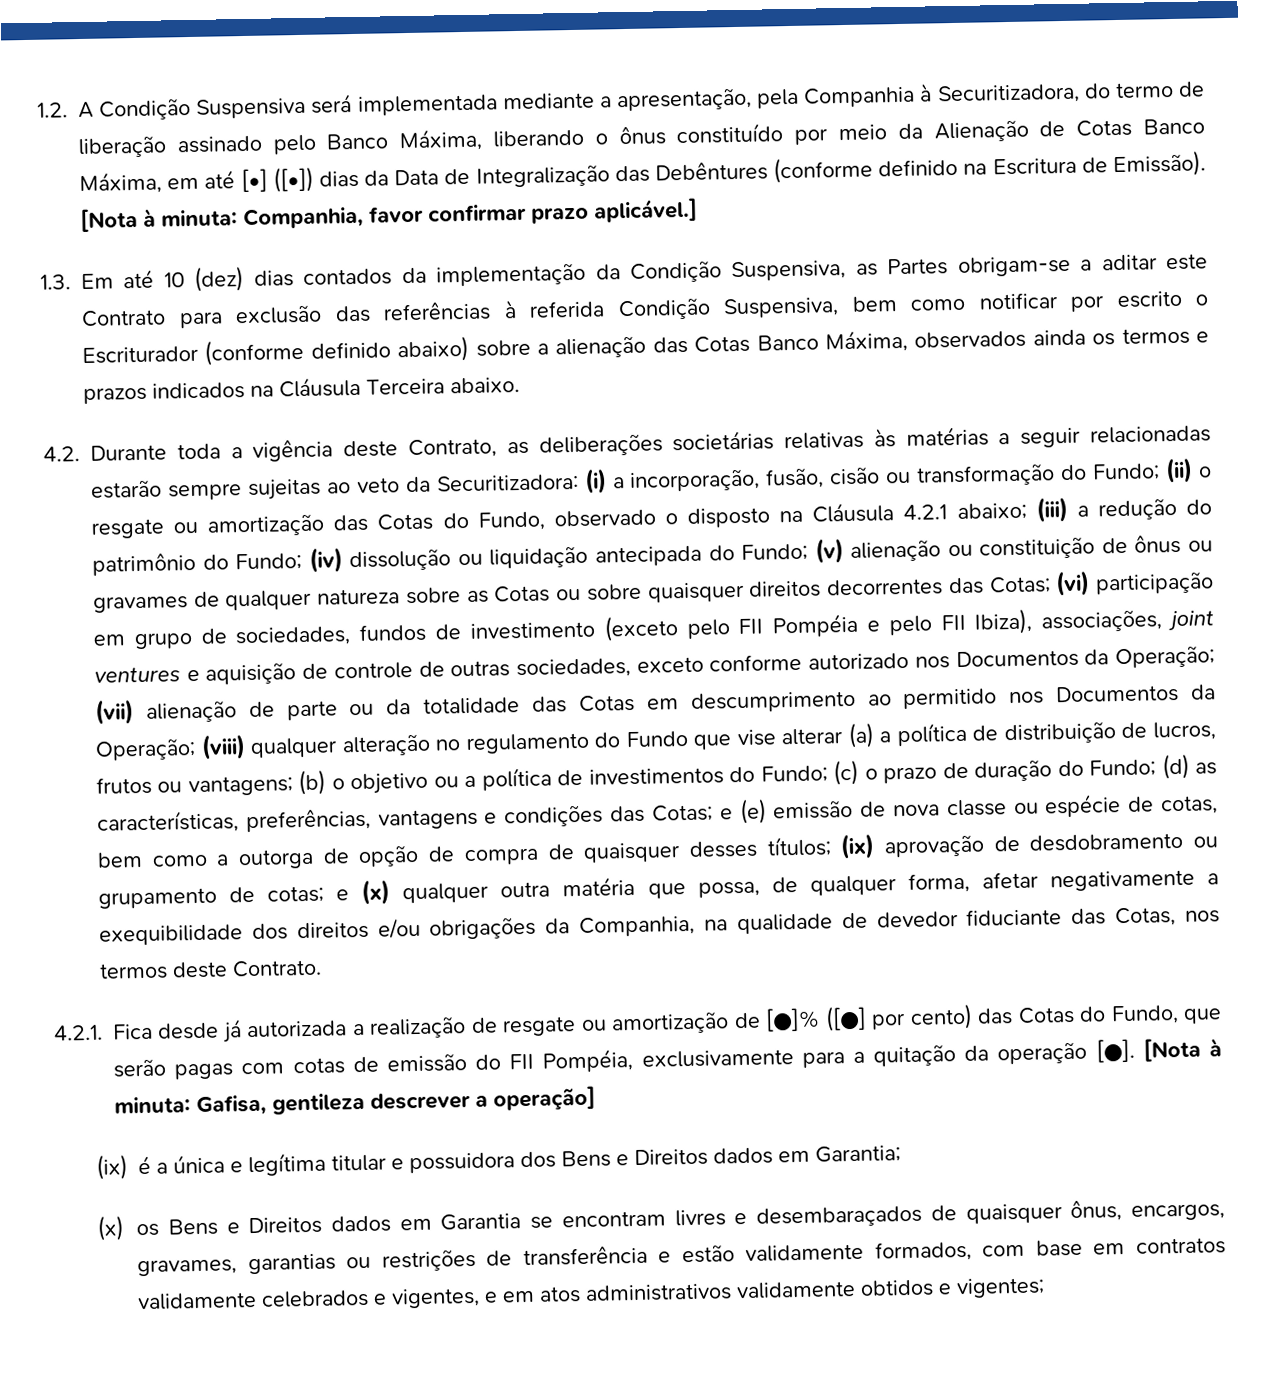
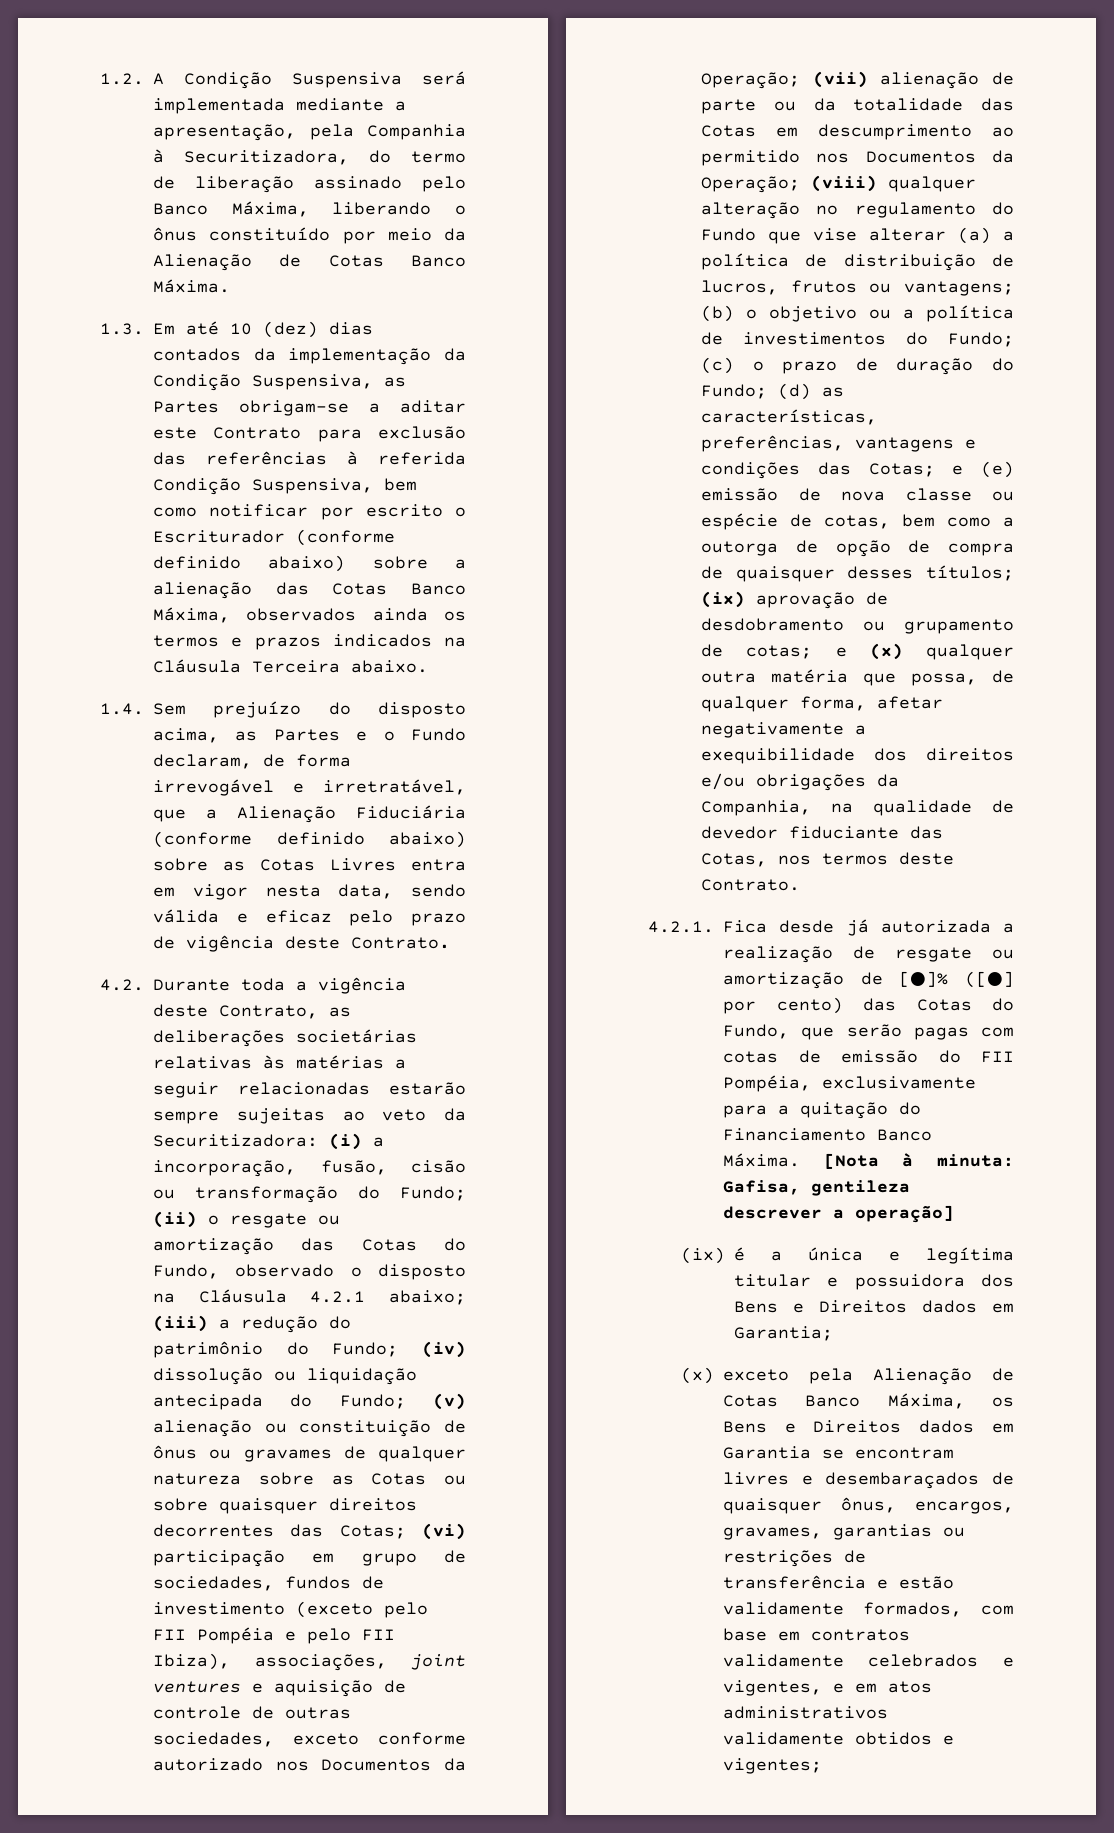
- 1.2. A Condição Suspensiva será implementada mediante a apresentação, pela Companhia à Securitizadora, do termo de liberação assinado pelo Banco Máxima, liberando o ônus constituído por meio da Alienação de Cotas Banco Máxima, em até [•] ([•]) dias da Data de Integralização das Debêntures (conforme definido na Escritura de Emissão). [Nota à minuta: Companhia, favor confirmar prazo aplicável.]
+ 1.2. A Condição Suspensiva será implementada mediante a apresentação, pela Companhia à Securitizadora, do termo de liberação assinado pelo Banco Máxima, liberando o ônus constituído por meio da Alienação de Cotas Banco Máxima.
+ 1.4. Sem prejuízo do disposto acima, as Partes e o Fundo declaram, de forma irrevogável e irretratável, que a Alienação Fiduciária (conforme definido abaixo) sobre as Cotas Livres entra em vigor nesta data, sendo válida e eficaz pelo prazo de vigência deste Contrato.
- 4.2.1. Fica desde já autorizada a realização de resgate ou amortização de [●]% ([●] por cento) das Cotas do Fundo, que serão pagas com cotas de emissão do FII Pompéia, exclusivamente para a quitação da operação [●].
+ 4.2.1. Fica desde já autorizada a realização de resgate ou amortização de [●]% ([●] por cento) das Cotas do Fundo, que serão pagas com cotas de emissão do FII Pompéia, exclusivamente para a quitação do Financiamento Banco Máxima.
- (x) os Bens e Direitos dados em Garantia se encontram livres e desembaraçados de quaisquer ônus, encargos, gravames, garantias ou restrições de transferência e estão validamente formados, com base em contratos validamente celebrados e vigentes, e em atos administrativos validamente obtidos e vigentes;
+ (x) exceto pela Alienação de Cotas Banco Máxima, os Bens e Direitos dados em Garantia se encontram livres e desembaraçados de quaisquer ônus, encargos, gravames, garantias ou restrições de transferência e estão validamente formados, com base em contratos validamente celebrados e vigentes, e em atos administrativos validamente obtidos e vigentes;

